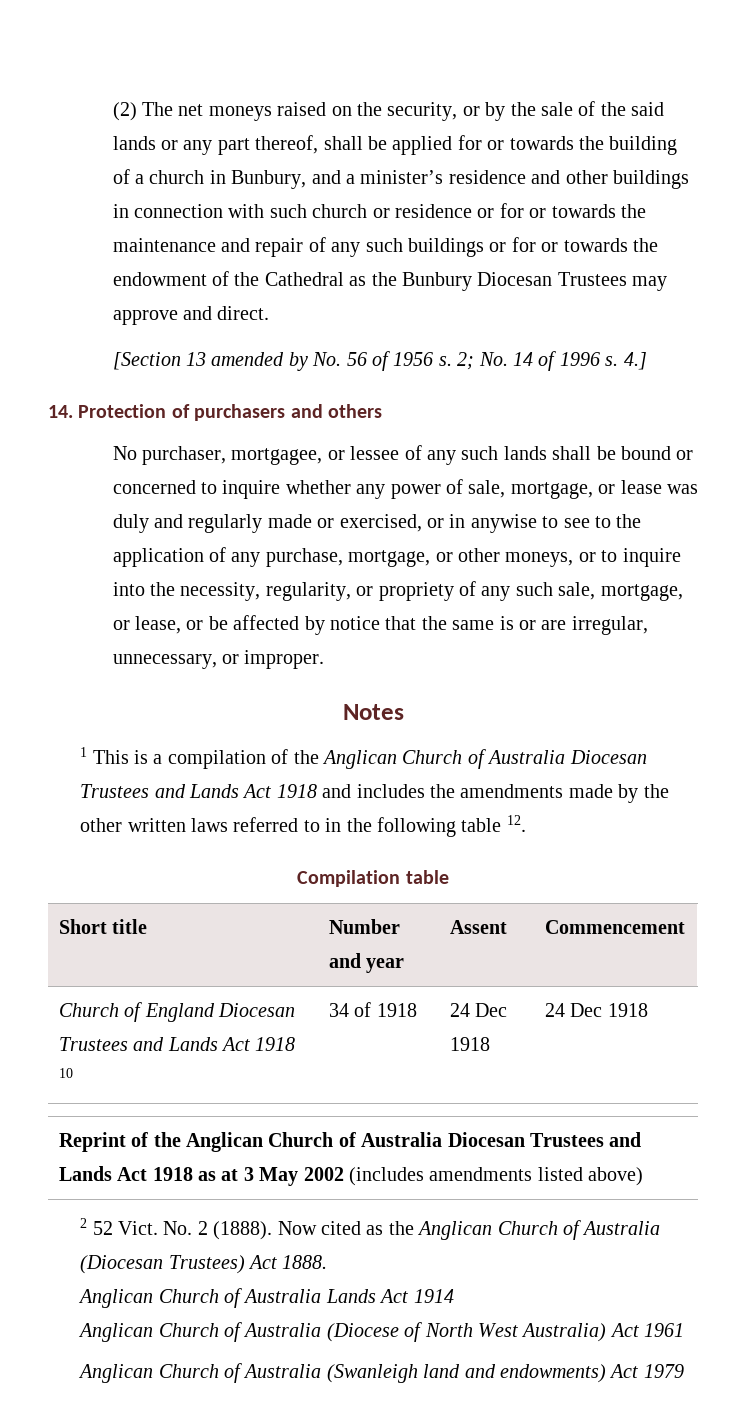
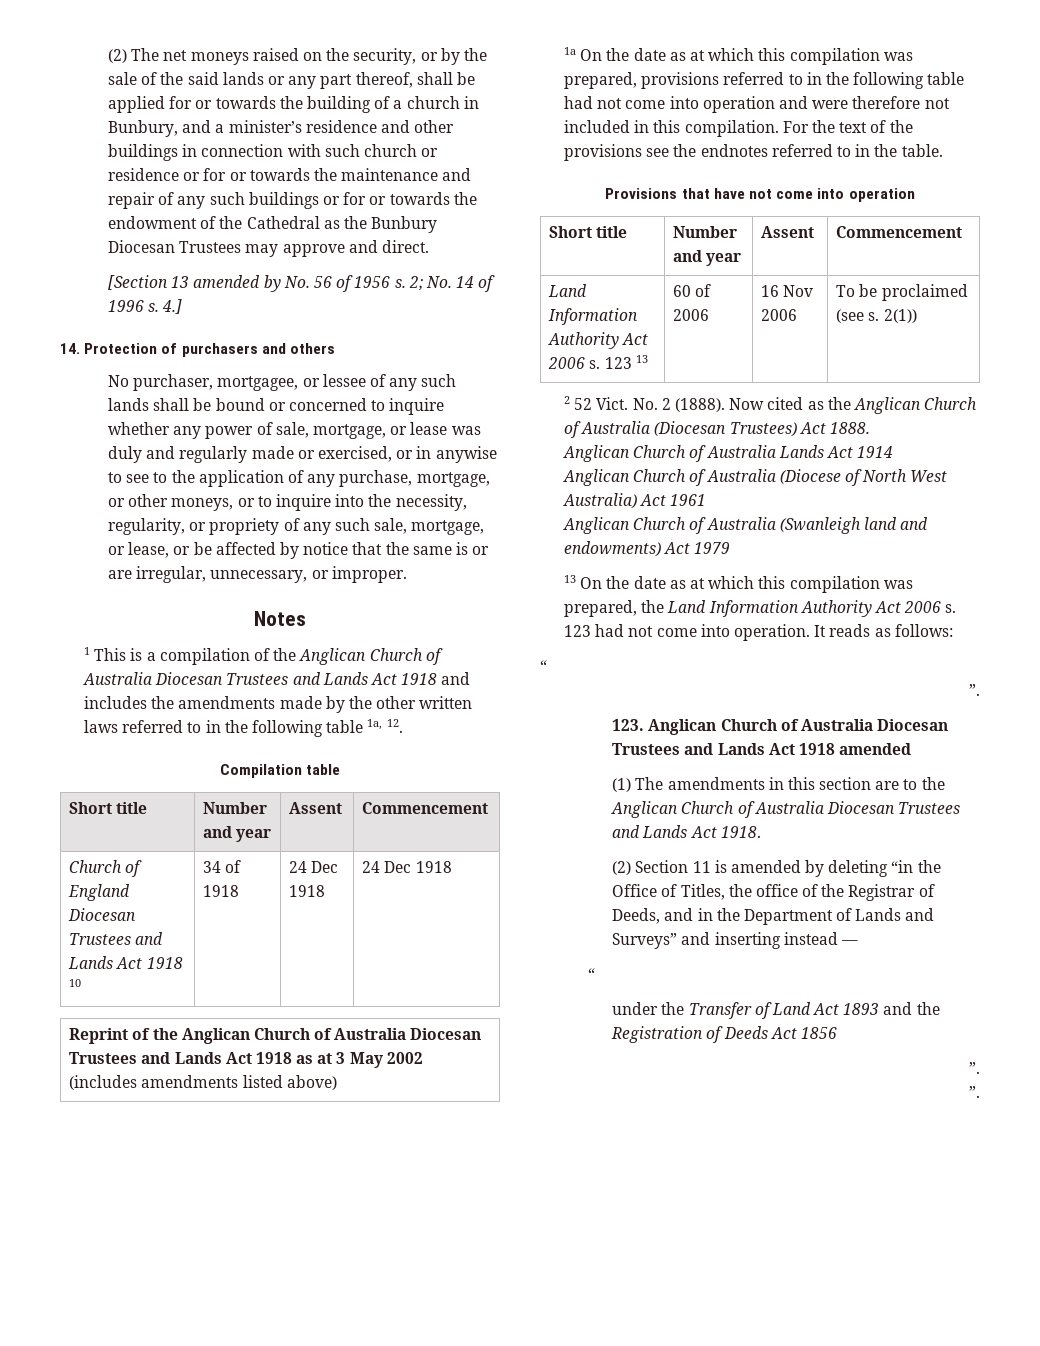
- 1 This is a compilation of the Anglican Church of Australia Diocesan Trustees and Lands Act 1918 and includes the amendments made by the other written laws referred to in the following table 12.
+ 1 This is a compilation of the Anglican Church of Australia Diocesan Trustees and Lands Act 1918 and includes the amendments made by the other written laws referred to in the following table 1a, 12.
+ 1a On the date as at which this compilation was prepared, provisions referred to in the following table had not come into operation and were therefore not included in this compilation. For the text of the provisions see the endnotes referred to in the table.
+ Provisions that have not come into operation
+ Short title | Number and year | Assent | Commencement
+ Land Information Authority Act 2006 s. 123 13 | 60 of 2006 | 16 Nov 2006 | To be proclaimed (see s. 2(1))
+ 13 On the date as at which this compilation was prepared, the Land Information Authority Act 2006 s. 123 had not come into operation. It reads as follows:
+ “
+ ”.
+ 123. Anglican Church of Australia Diocesan Trustees and Lands Act 1918 amended
+ (1) The amendments in this section are to the Anglican Church of Australia Diocesan Trustees and Lands Act 1918.
+ (2) Section 11 is amended by deleting “in the Office of Titles, the office of the Registrar of Deeds, and in the Department of Lands and Surveys” and inserting instead —
+ “
+ under the Transfer of Land Act 1893 and the Registration of Deeds Act 1856
+ ”.
+ ”.

